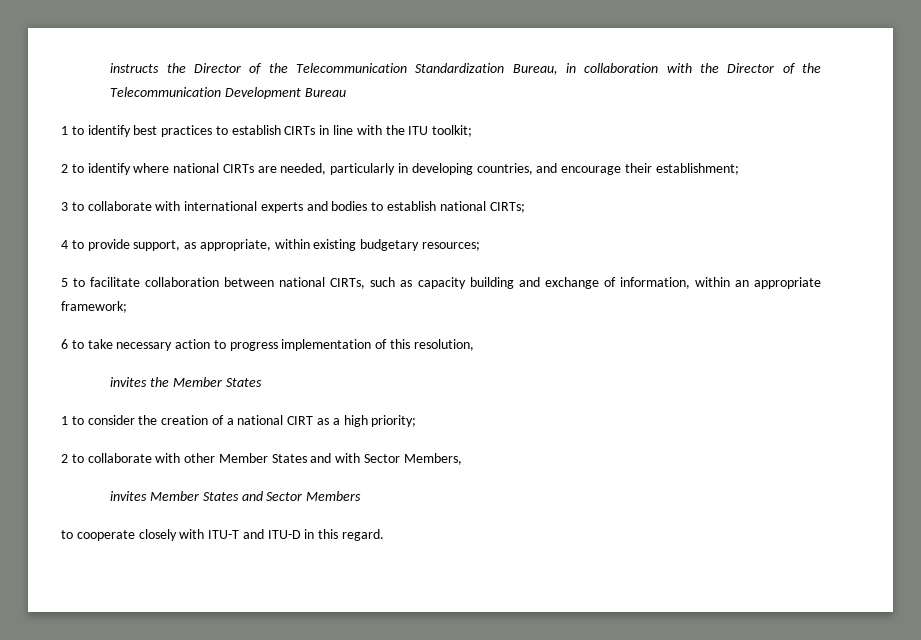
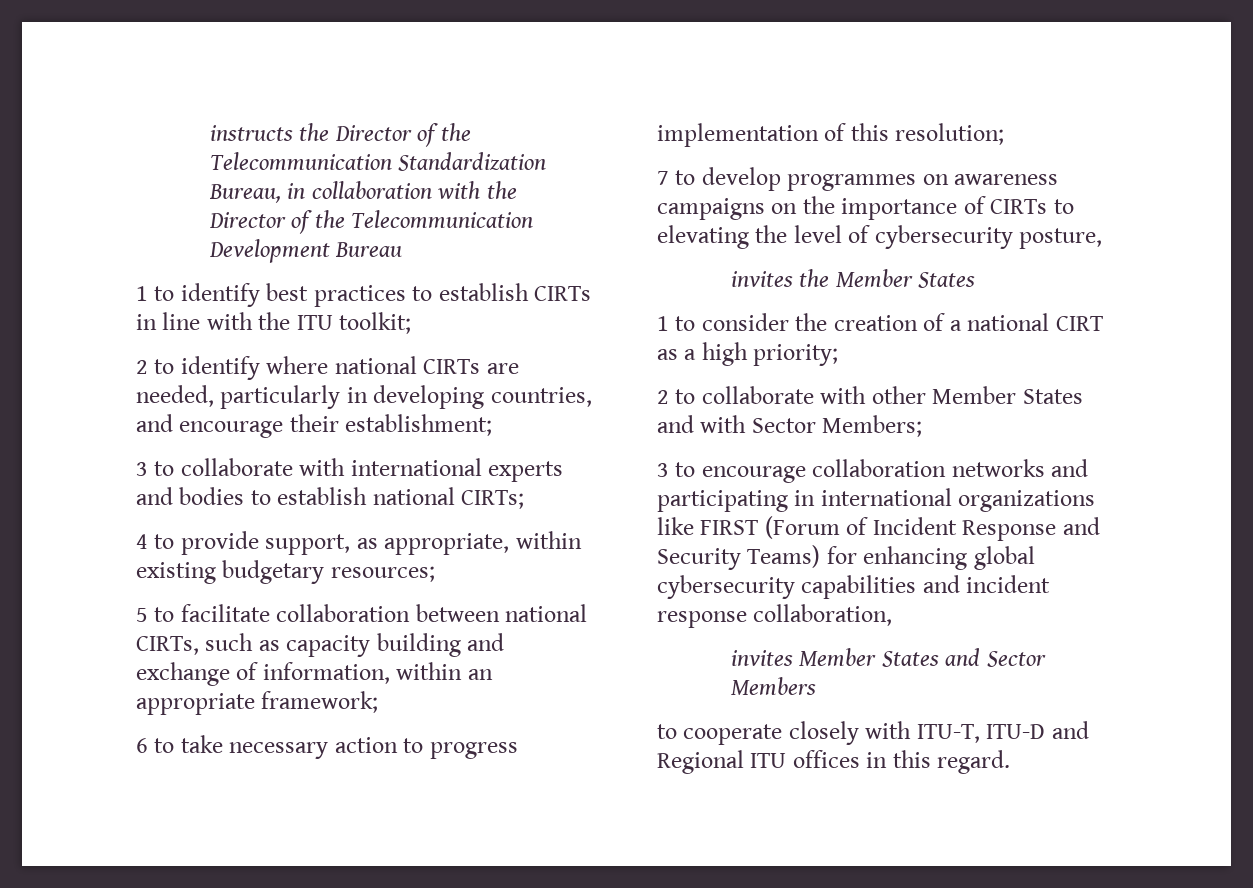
- 6 to take necessary action to progress implementation of this resolution,
+ 6 to take necessary action to progress implementation of this resolution;
+ 7 to develop programmes on awareness campaigns on the importance of CIRTs to elevating the level of cybersecurity posture,
- 2 to collaborate with other Member States and with Sector Members,
+ 2 to collaborate with other Member States and with Sector Members;
+ 3 to encourage collaboration networks and participating in international organizations like FIRST (Forum of Incident Response and Security Teams) for enhancing global cybersecurity capabilities and incident response collaboration,
- to cooperate closely with ITU-T and ITU-D in this regard.
+ to cooperate closely with ITU-T, ITU-D and Regional ITU offices in this regard.

